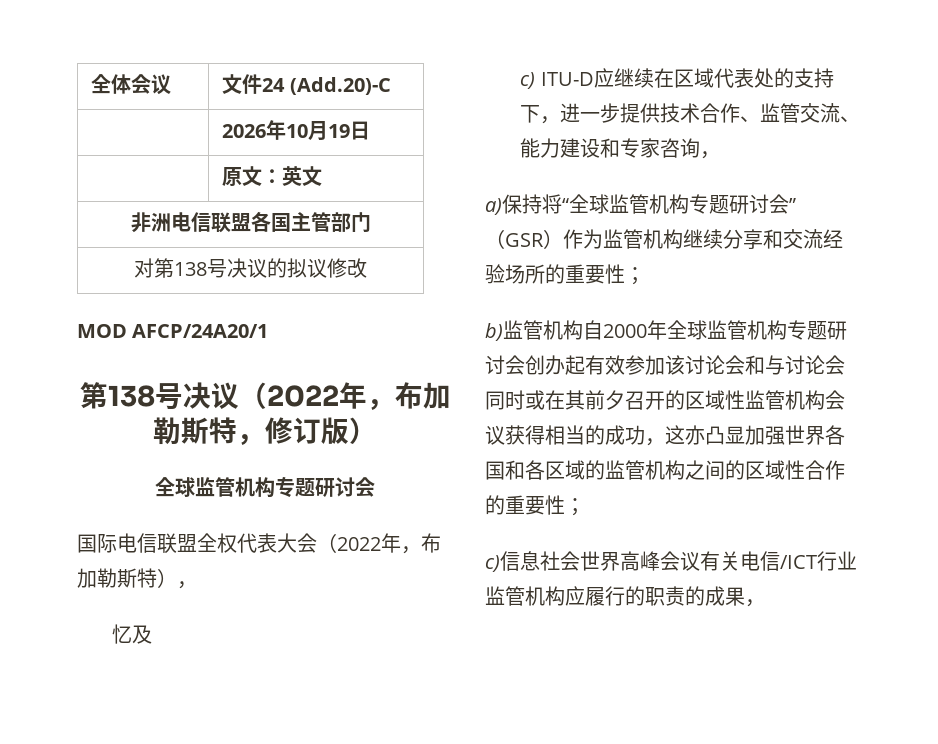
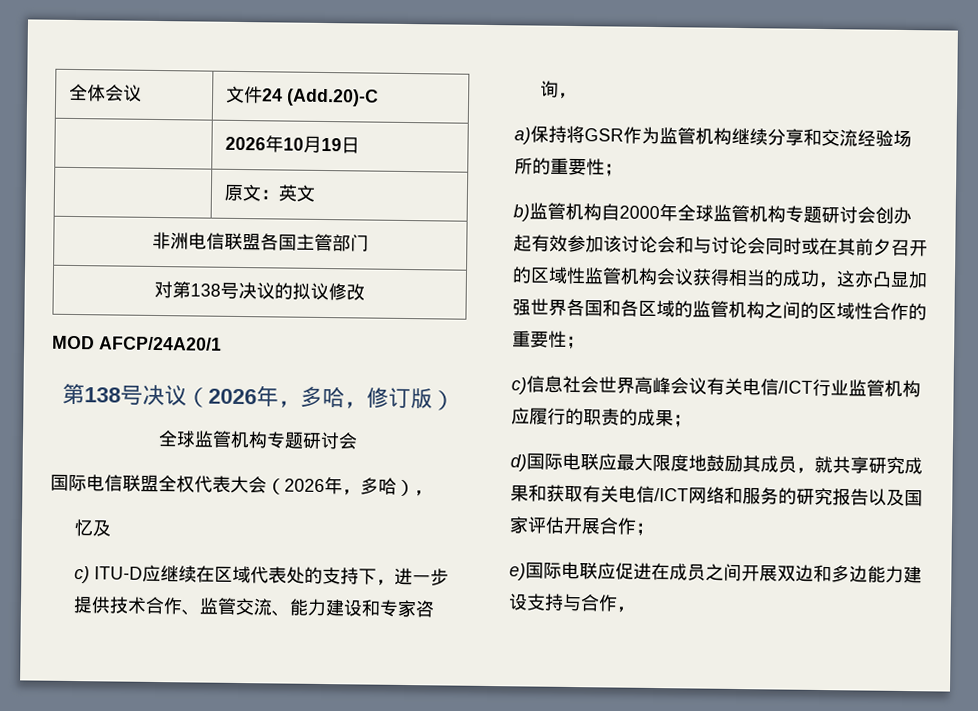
- 第138号决议（2022年，布加勒斯特，修订版）
+ 第138号决议（2026年，多哈，修订版）
- 国际电信联盟全权代表大会（2022年，布加勒斯特），
+ 国际电信联盟全权代表大会（2026年，多哈），
- a)保持将“全球监管机构专题研讨会”（GSR）作为监管机构继续分享和交流经验场所的重要性；
+ a)保持将GSR作为监管机构继续分享和交流经验场所的重要性；
- c)信息社会世界高峰会议有关电信/ICT行业监管机构应履行的职责的成果，
+ c)信息社会世界高峰会议有关电信/ICT行业监管机构应履行的职责的成果；
+ d)国际电联应最大限度地鼓励其成员，就共享研究成果和获取有关电信/ICT网络和服务的研究报告以及国家评估开展合作；
+ e)国际电联应促进在成员之间开展双边和多边能力建设支持与合作，

